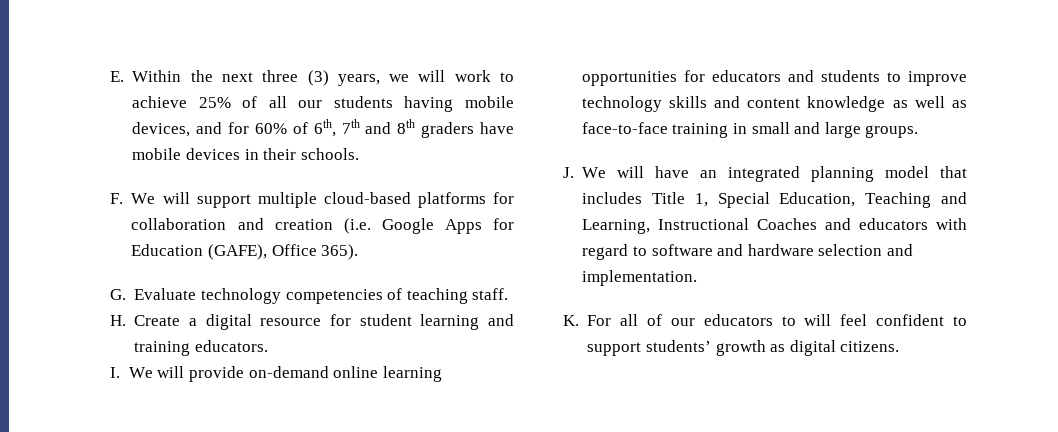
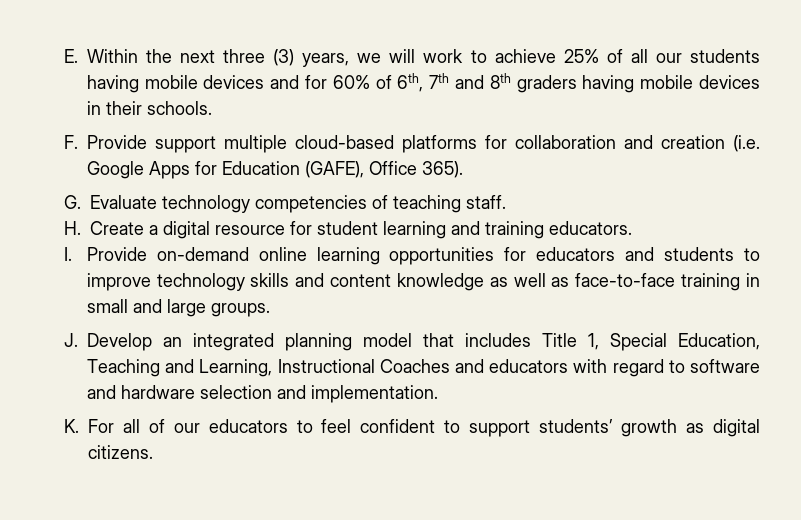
- E. Within the next three (3) years, we will work to achieve 25% of all our students having mobile devices, and for 60% of 6th, 7th and 8th graders have mobile devices in their schools.
+ E. Within the next three (3) years, we will work to achieve 25% of all our students having mobile devices and for 60% of 6th, 7th and 8th graders having mobile devices in their schools.
- F. We will support multiple cloud-based platforms for collaboration and creation (i.e. Google Apps for Education (GAFE), Office 365).
+ F. Provide support multiple cloud-based platforms for collaboration and creation (i.e. Google Apps for Education (GAFE), Office 365).
- I. We will provide on-demand online learning opportunities for educators and students to improve technology skills and content knowledge as well as face-to-face training in small and large groups.
+ I. Provide on-demand online learning opportunities for educators and students to improve technology skills and content knowledge as well as face-to-face training in small and large groups.
- J. We will have an integrated planning model that includes Title 1, Special Education, Teaching and Learning, Instructional Coaches and educators with regard to software and hardware selection and implementation.
+ J. Develop an integrated planning model that includes Title 1, Special Education, Teaching and Learning, Instructional Coaches and educators with regard to software and hardware selection and implementation.
- K. For all of our educators to will feel confident to support students’ growth as digital citizens.
+ K. For all of our educators to feel confident to support students’ growth as digital citizens.

